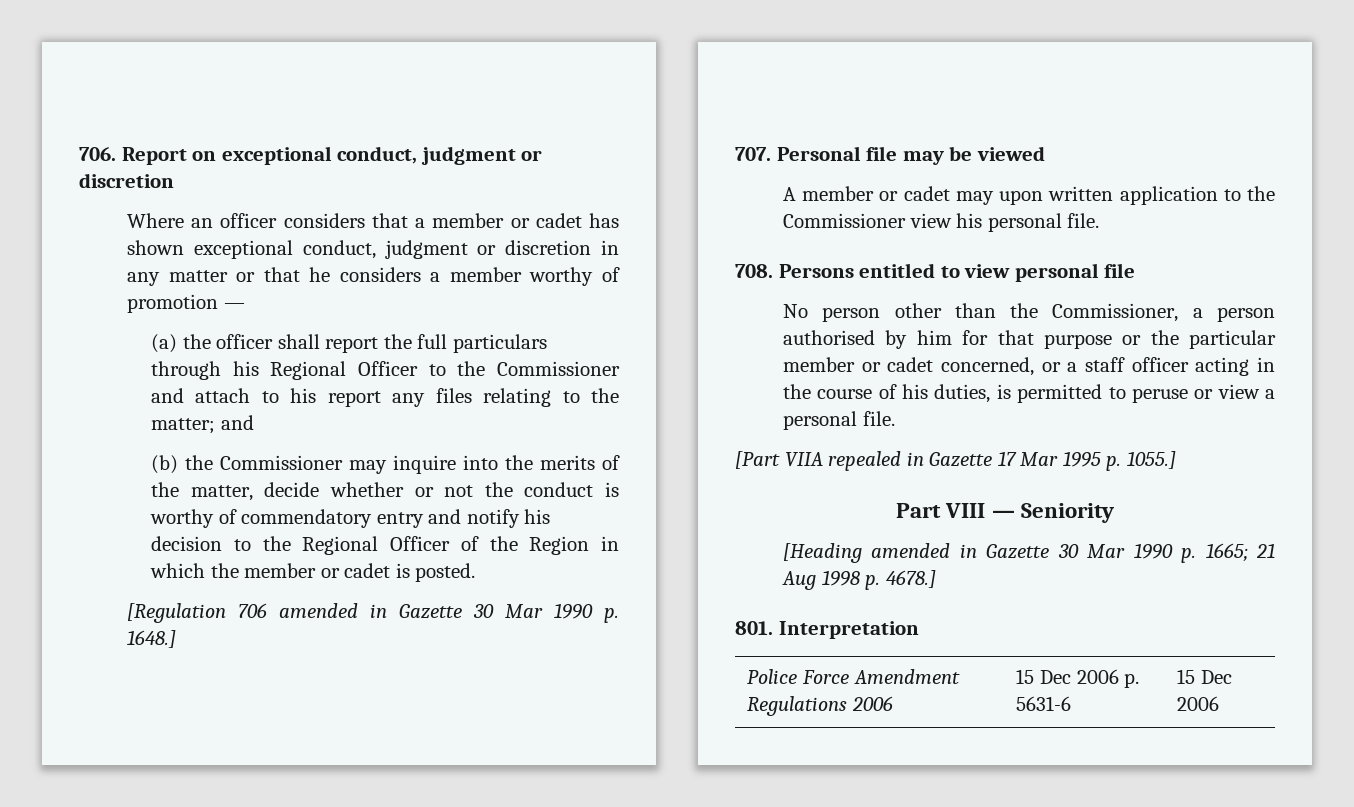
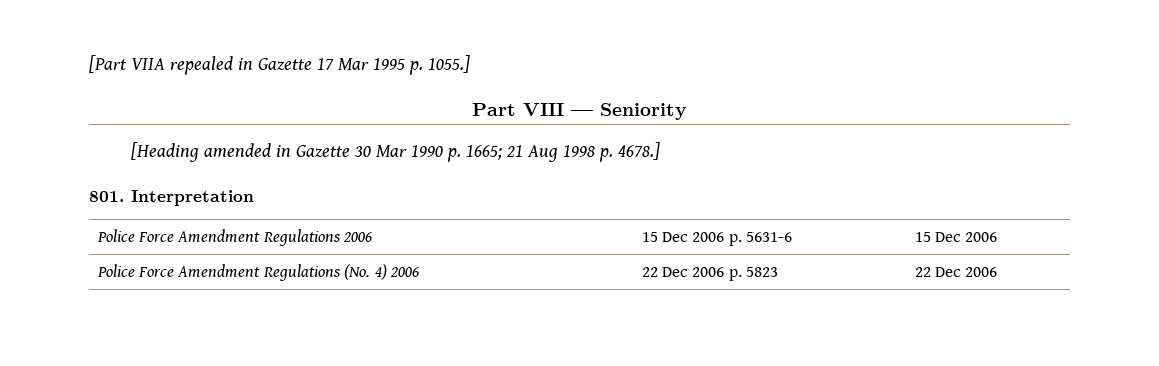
- 706. Report on exceptional conduct, judgment or discretion
- Where an officer considers that a member or cadet has shown exceptional conduct, judgment or discretion in any matter or that he considers a member worthy of promotion —
- (a) the officer shall report the full particulars through his Regional Officer to the Commissioner and attach to his report any files relating to the matter; and
- (b) the Commissioner may inquire into the merits of the matter, decide whether or not the conduct is worthy of commendatory entry and notify his decision to the Regional Officer of the Region in which the member or cadet is posted.
- [Regulation 706 amended in Gazette 30 Mar 1990 p. 1648.]
- 707. Personal file may be viewed
- A member or cadet may upon written application to the Commissioner view his personal file.
- 708. Persons entitled to view personal file
- No person other than the Commissioner, a person authorised by him for that purpose or the particular member or cadet concerned, or a staff officer acting in the course of his duties, is permitted to peruse or view a personal file.
+ Police Force Amendment Regulations (No. 4) 2006 | 22 Dec 2006 p. 5823 | 22 Dec 2006

